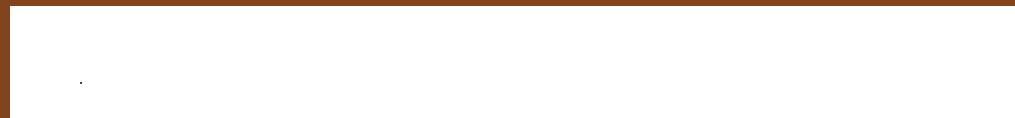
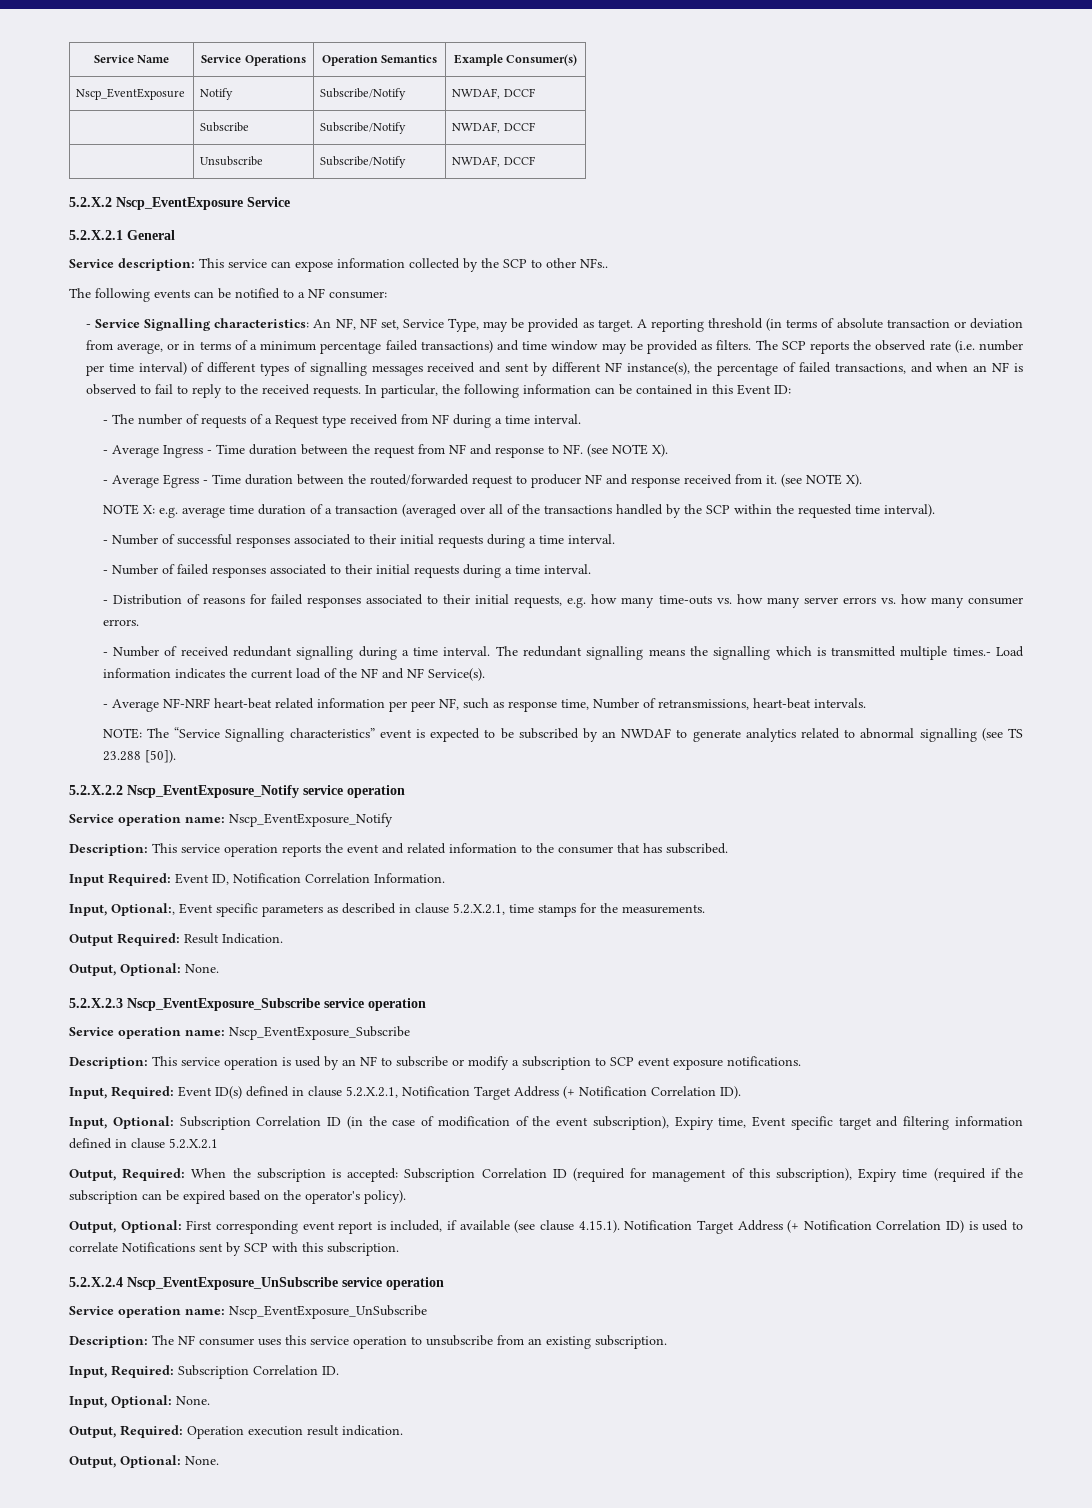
- .
+ Service Name | Service Operations | Operation Semantics | Example Consumer(s)
+ Nscp_EventExposure | Notify | Subscribe/Notify | NWDAF, DCCF
+ | Subscribe | Subscribe/Notify | NWDAF, DCCF
+ | Unsubscribe | Subscribe/Notify | NWDAF, DCCF
+ 5.2.X.2 Nscp_EventExposure Service
+ 5.2.X.2.1 General
+ Service description: This service can expose information collected by the SCP to other NFs..
+ The following events can be notified to a NF consumer:
+ - Service Signalling characteristics: An NF, NF set, Service Type, may be provided as target. A reporting threshold (in terms of absolute transaction or deviation from average, or in terms of a minimum percentage failed transactions) and time window may be provided as filters. The SCP reports the observed rate (i.e. number per time interval) of different types of signalling messages received and sent by different NF instance(s), the percentage of failed transactions, and when an NF is observed to fail to reply to the received requests. In particular, the following information can be contained in this Event ID:
+ - The number of requests of a Request type received from NF during a time interval.
+ - Average Ingress - Time duration between the request from NF and response to NF. (see NOTE X).
+ - Average Egress - Time duration between the routed/forwarded request to producer NF and response received from it. (see NOTE X).
+ NOTE X: e.g. average time duration of a transaction (averaged over all of the transactions handled by the SCP within the requested time interval).
+ - Number of successful responses associated to their initial requests during a time interval.
+ - Number of failed responses associated to their initial requests during a time interval.
+ - Distribution of reasons for failed responses associated to their initial requests, e.g. how many time-outs vs. how many server errors vs. how many consumer errors.
+ - Number of received redundant signalling during a time interval. The redundant signalling means the signalling which is transmitted multiple times.- Load information indicates the current load of the NF and NF Service(s).
+ - Average NF-NRF heart-beat related information per peer NF, such as response time, Number of retransmissions, heart-beat intervals.
+ NOTE: The “Service Signalling characteristics” event is expected to be subscribed by an NWDAF to generate analytics related to abnormal signalling (see TS 23.288 [50]).
+ 5.2.X.2.2 Nscp_EventExposure_Notify service operation
+ Service operation name: Nscp_EventExposure_Notify
+ Description: This service operation reports the event and related information to the consumer that has subscribed.
+ Input Required: Event ID, Notification Correlation Information.
+ Input, Optional:, Event specific parameters as described in clause 5.2.X.2.1, time stamps for the measurements.
+ Output Required: Result Indication.
+ Output, Optional: None.
+ 5.2.X.2.3 Nscp_EventExposure_Subscribe service operation
+ Service operation name: Nscp_EventExposure_Subscribe
+ Description: This service operation is used by an NF to subscribe or modify a subscription to SCP event exposure notifications.
+ Input, Required: Event ID(s) defined in clause 5.2.X.2.1, Notification Target Address (+ Notification Correlation ID).
+ Input, Optional: Subscription Correlation ID (in the case of modification of the event subscription), Expiry time, Event specific target and filtering information defined in clause 5.2.X.2.1
+ Output, Required: When the subscription is accepted: Subscription Correlation ID (required for management of this subscription), Expiry time (required if the subscription can be expired based on the operator's policy).
+ Output, Optional: First corresponding event report is included, if available (see clause 4.15.1). Notification Target Address (+ Notification Correlation ID) is used to correlate Notifications sent by SCP with this subscription.
+ 5.2.X.2.4 Nscp_EventExposure_UnSubscribe service operation
+ Service operation name: Nscp_EventExposure_UnSubscribe
+ Description: The NF consumer uses this service operation to unsubscribe from an existing subscription.
+ Input, Required: Subscription Correlation ID.
+ Input, Optional: None.
+ Output, Required: Operation execution result indication.
+ Output, Optional: None.

